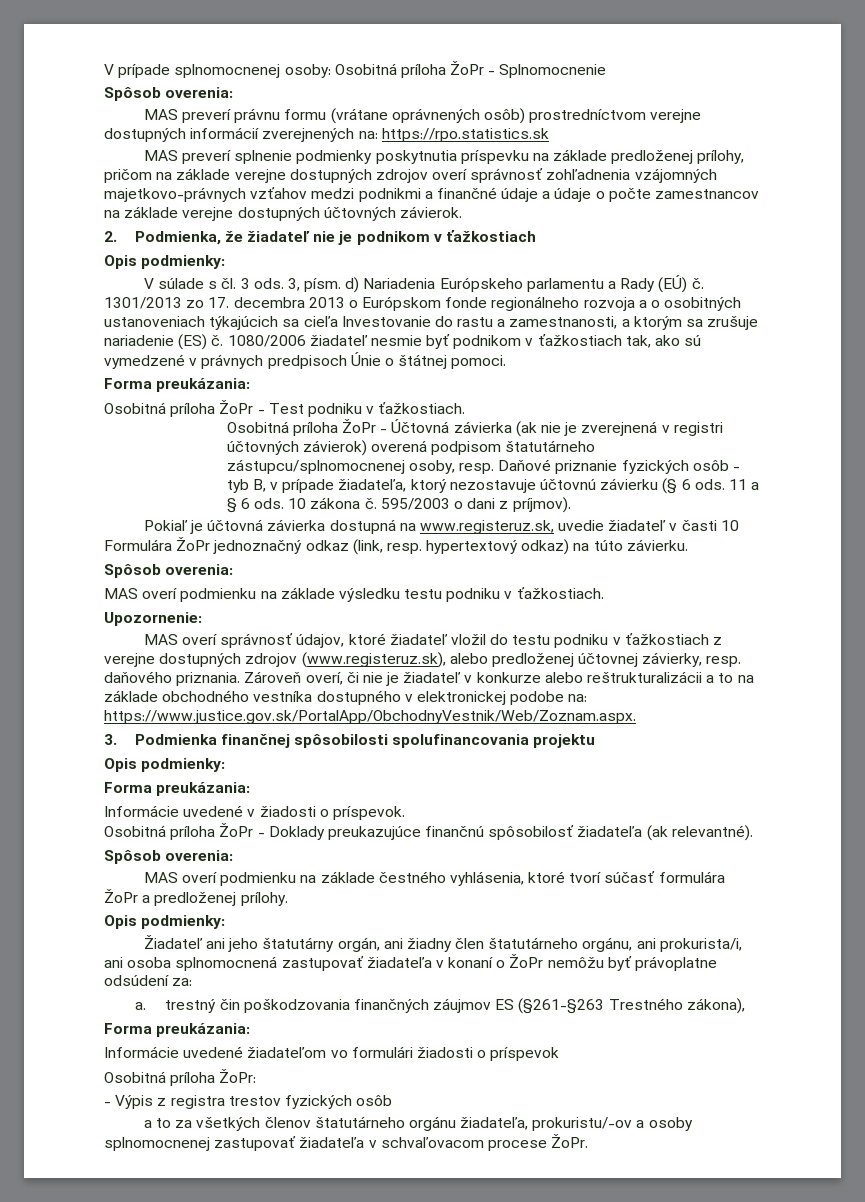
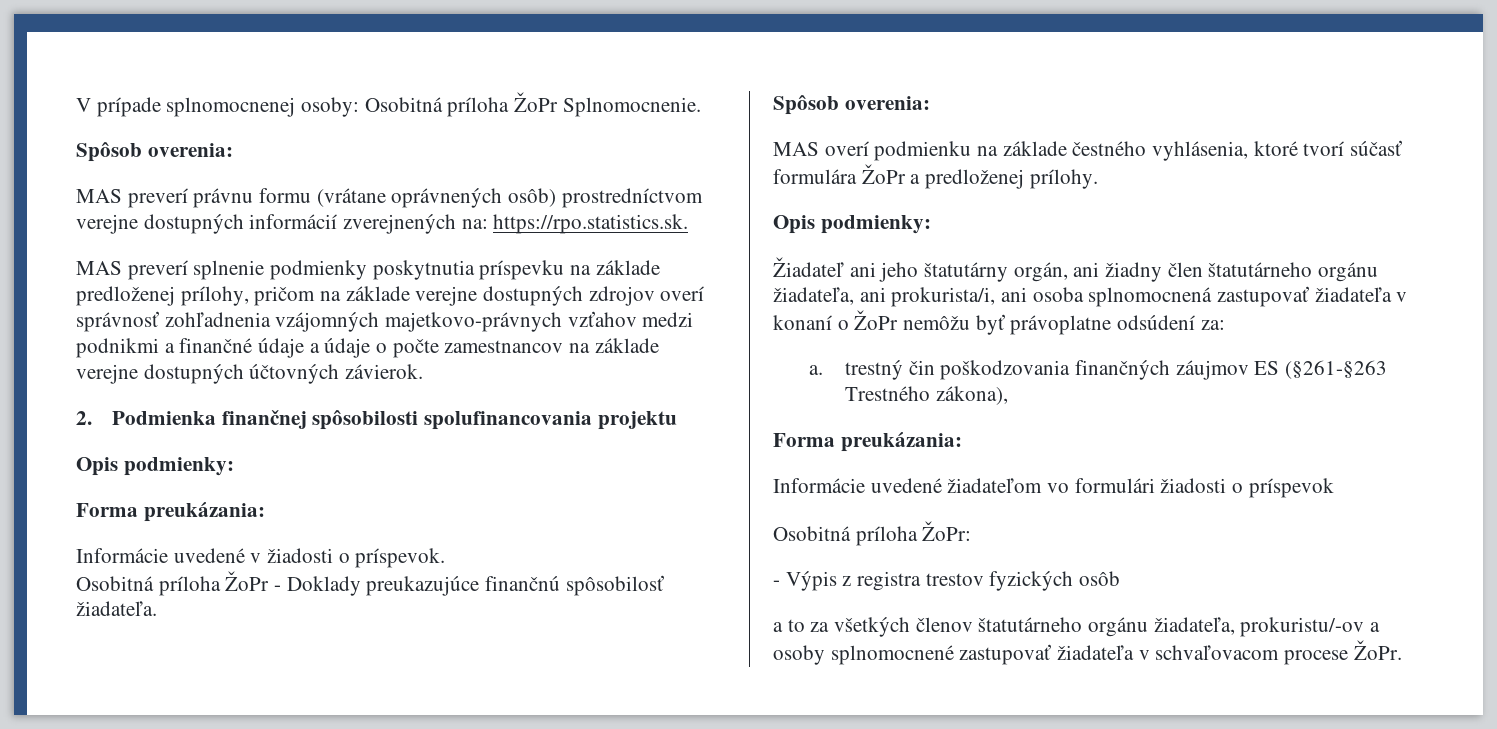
- V prípade splnomocnenej osoby: Osobitná príloha ŽoPr - Splnomocnenie
+ V prípade splnomocnenej osoby: Osobitná príloha ŽoPr Splnomocnenie.
- MAS preverí právnu formu (vrátane oprávnených osôb) prostredníctvom verejne dostupných informácií zverejnených na: https://rpo.statistics.sk
+ MAS preverí právnu formu (vrátane oprávnených osôb) prostredníctvom verejne dostupných informácií zverejnených na: https://rpo.statistics.sk.
- 2. Podmienka, že žiadateľ nie je podnikom v ťažkostiach
- Opis podmienky:
- V súlade s čl. 3 ods. 3, písm. d) Nariadenia Európskeho parlamentu a Rady (EÚ) č. 1301/2013 zo 17. decembra 2013 o Európskom fonde regionálneho rozvoja a o osobitných ustanoveniach týkajúcich sa cieľa Investovanie do rastu a zamestnanosti, a ktorým sa zrušuje nariadenie (ES) č. 1080/2006 žiadateľ nesmie byť podnikom v ťažkostiach tak, ako sú vymedzené v právnych predpisoch Únie o štátnej pomoci.
- Forma preukázania:
- Osobitná príloha ŽoPr - Test podniku v ťažkostiach.
- Osobitná príloha ŽoPr - Účtovná závierka (ak nie je zverejnená v registri účtovných závierok) overená podpisom štatutárneho zástupcu/splnomocnenej osoby, resp. Daňové priznanie fyzických osôb - tyb B, v prípade žiadateľa, ktorý nezostavuje účtovnú závierku (§ 6 ods. 11 a § 6 ods. 10 zákona č. 595/2003 o dani z príjmov).
- Pokiaľ je účtovná závierka dostupná na www.registeruz.sk, uvedie žiadateľ v časti 10 Formulára ŽoPr jednoznačný odkaz (link, resp. hypertextový odkaz) na túto závierku.
- Spôsob overenia:
- MAS overí podmienku na základe výsledku testu podniku v ťažkostiach.
- Upozornenie:
- MAS overí správnosť údajov, ktoré žiadateľ vložil do testu podniku v ťažkostiach z verejne dostupných zdrojov (www.registeruz.sk), alebo predloženej účtovnej závierky, resp. daňového priznania. Zároveň overí, či nie je žiadateľ v konkurze alebo reštrukturalizácii a to na základe obchodného vestníka dostupného v elektronickej podobe na: https://www.justice.gov.sk/PortalApp/ObchodnyVestnik/Web/Zoznam.aspx.
- 3. Podmienka finančnej spôsobilosti spolufinancovania projektu
+ 2. Podmienka finančnej spôsobilosti spolufinancovania projektu
- Osobitná príloha ŽoPr - Doklady preukazujúce finančnú spôsobilosť žiadateľa (ak relevantné).
+ Osobitná príloha ŽoPr - Doklady preukazujúce finančnú spôsobilosť žiadateľa.
- Žiadateľ ani jeho štatutárny orgán, ani žiadny člen štatutárneho orgánu, ani prokurista/i, ani osoba splnomocnená zastupovať žiadateľa v konaní o ŽoPr nemôžu byť právoplatne odsúdení za:
+ Žiadateľ ani jeho štatutárny orgán, ani žiadny člen štatutárneho orgánu žiadateľa, ani prokurista/i, ani osoba splnomocnená zastupovať žiadateľa v konaní o ŽoPr nemôžu byť právoplatne odsúdení za:
- a to za všetkých členov štatutárneho orgánu žiadateľa, prokuristu/-ov a osoby splnomocnenej zastupovať žiadateľa v schvaľovacom procese ŽoPr.
+ a to za všetkých členov štatutárneho orgánu žiadateľa, prokuristu/-ov a osoby splnomocnené zastupovať žiadateľa v schvaľovacom procese ŽoPr.

